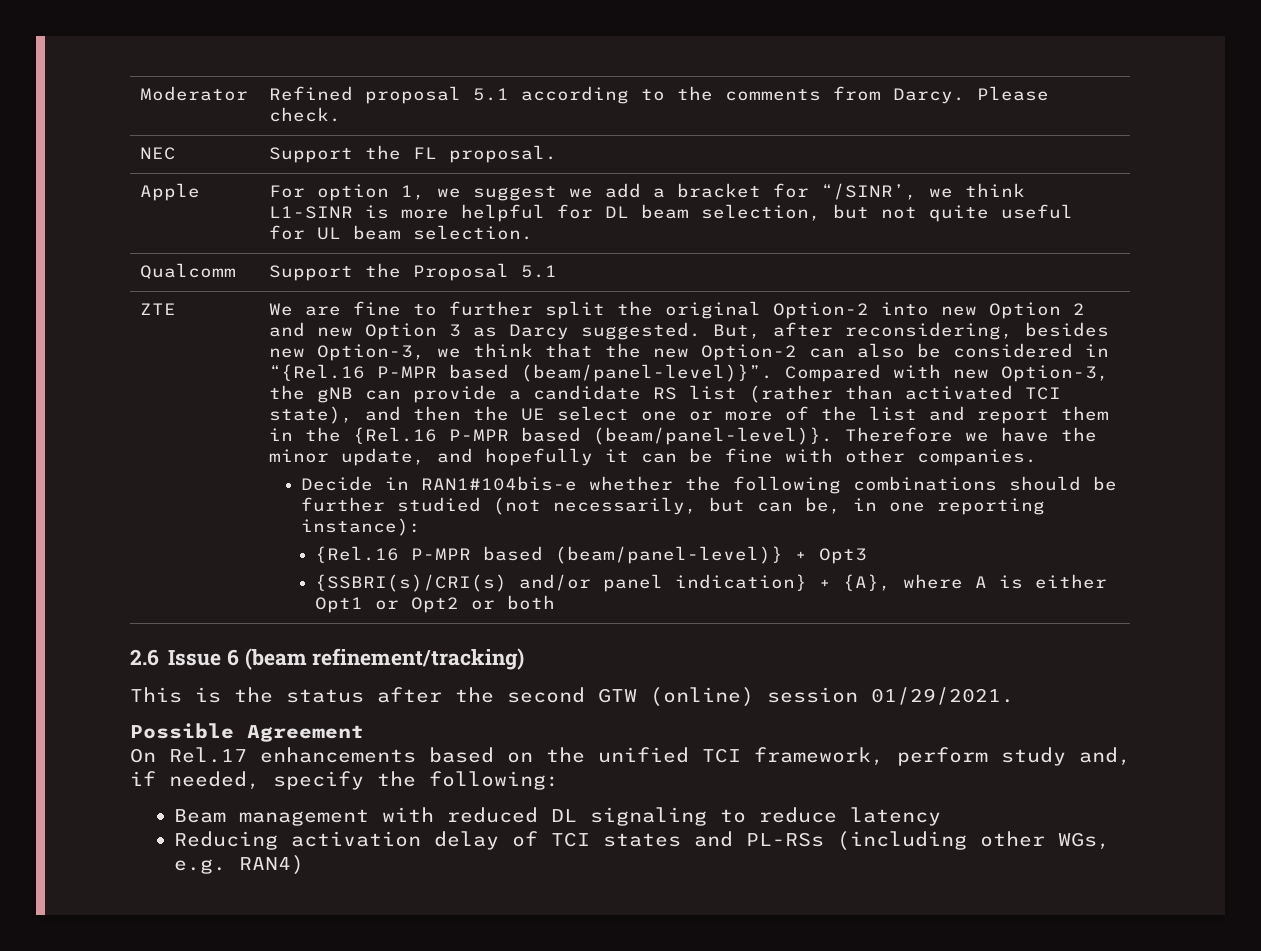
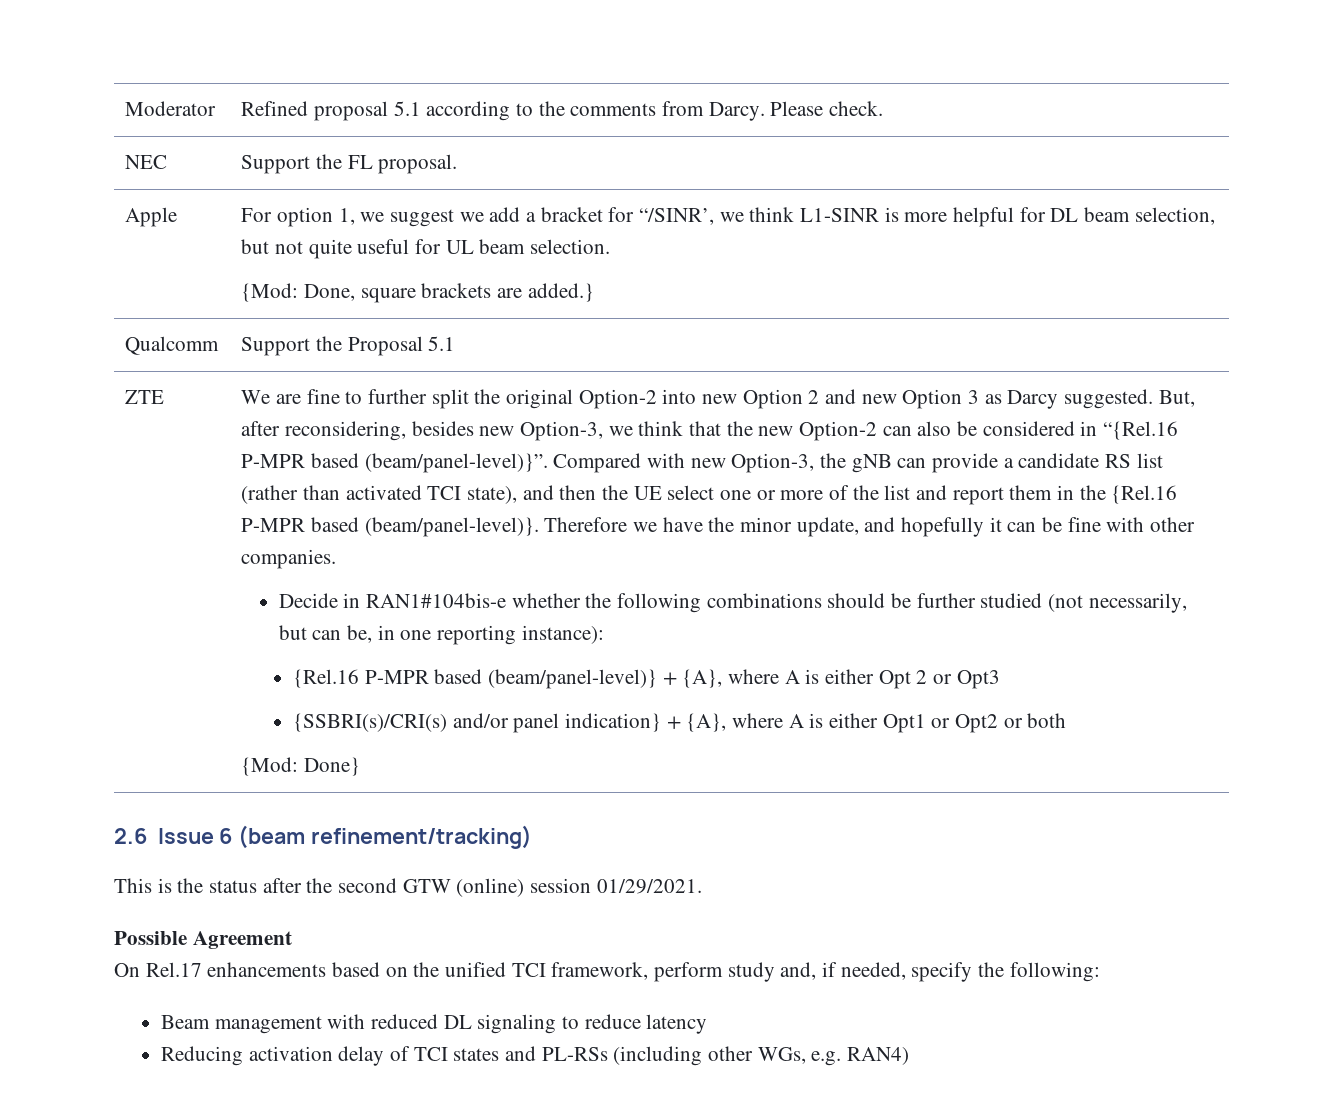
  Apple | For option 1, we suggest we add a bracket for “/SINR’, we think L1-SINR is more helpful for DL beam selection, but not quite useful for UL beam selection.
+ {Mod: Done, square brackets are added.}
- {Rel.16 P-MPR based (beam/panel-level)} + Opt3
+ {Rel.16 P-MPR based (beam/panel-level)} + {A}, where A is either Opt 2 or Opt3
+ {Mod: Done}

